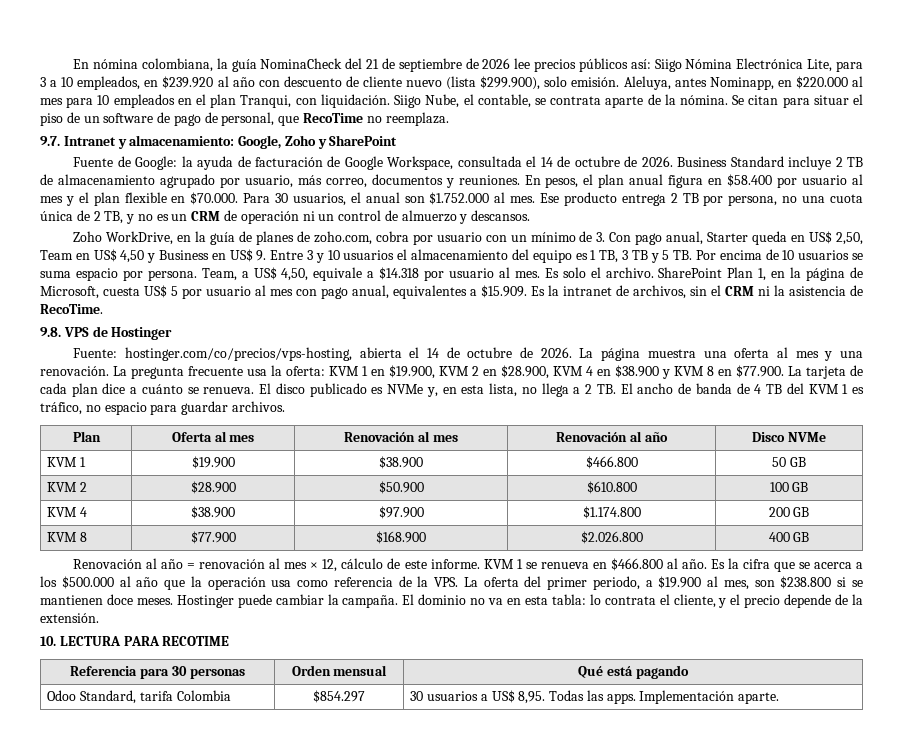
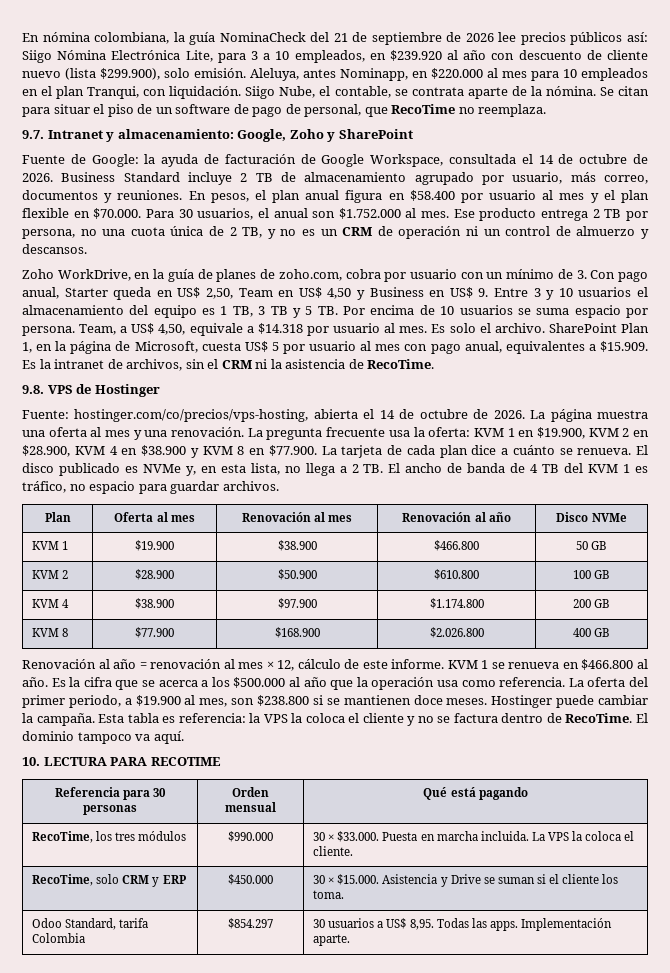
- Es la cifra que se acerca a los $500.000 al año que la operación usa como referencia de la VPS. La oferta del primer periodo, a $19.900 al mes, son $238.800 si se mantienen doce meses.
+ Es la cifra que se acerca a los $500.000 al año que la operación usa como referencia. La oferta del primer periodo, a $19.900 al mes, son $238.800 si se mantienen doce meses.
- El dominio no va en esta tabla: lo contrata el cliente, y el precio depende de la extensión.
+ Esta tabla es referencia: la VPS la coloca el cliente y no se factura dentro de RecoTime. El dominio tampoco va aquí.
+ RecoTime, los tres módulos | $990.000 | 30 × $33.000. Puesta en marcha incluida. La VPS la coloca el cliente.
+ RecoTime, solo CRM y ERP | $450.000 | 30 × $15.000. Asistencia y Drive se suman si el cliente los toma.

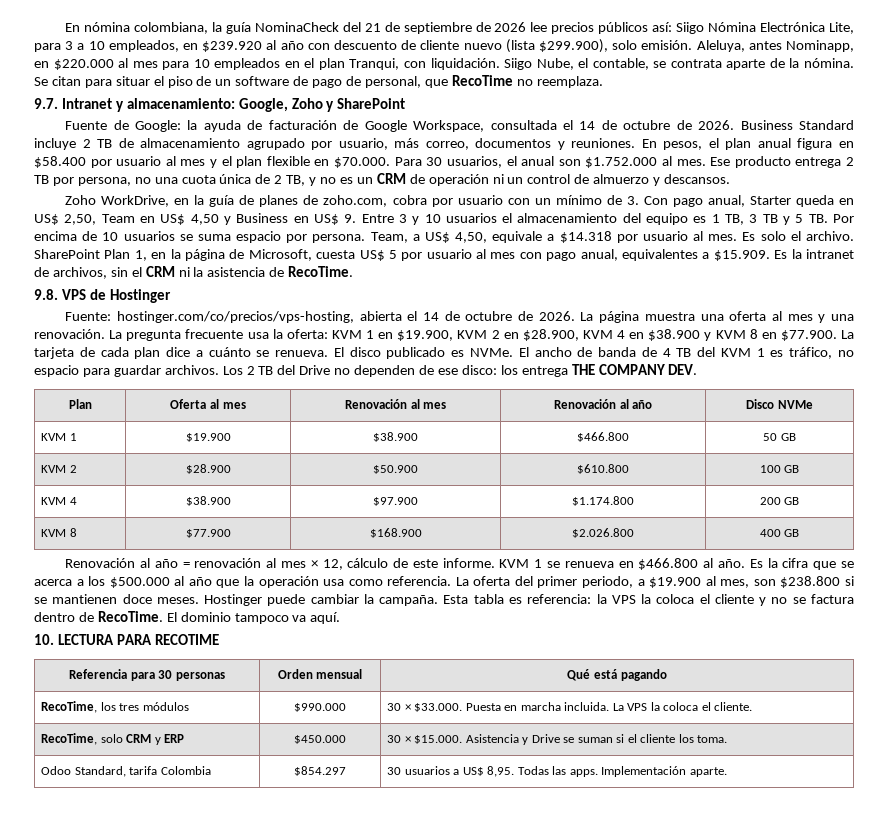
- El disco publicado es NVMe y, en esta lista, no llega a 2 TB. El ancho de banda de 4 TB del KVM 1 es tráfico, no espacio para guardar archivos.
+ El disco publicado es NVMe. El ancho de banda de 4 TB del KVM 1 es tráfico, no espacio para guardar archivos. Los 2 TB del Drive no dependen de ese disco: los entrega THE COMPANY DEV.

